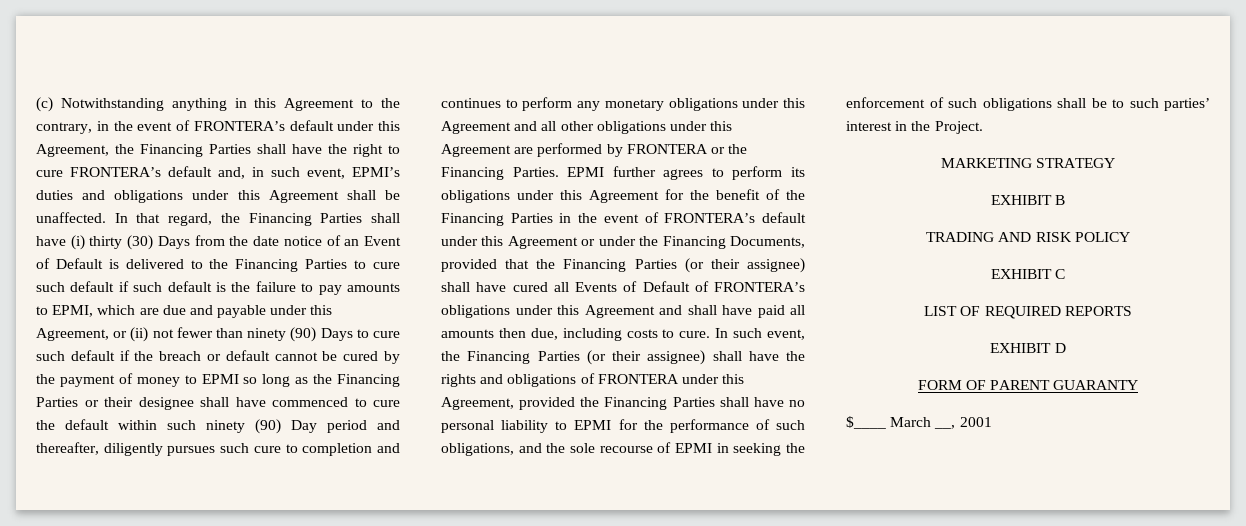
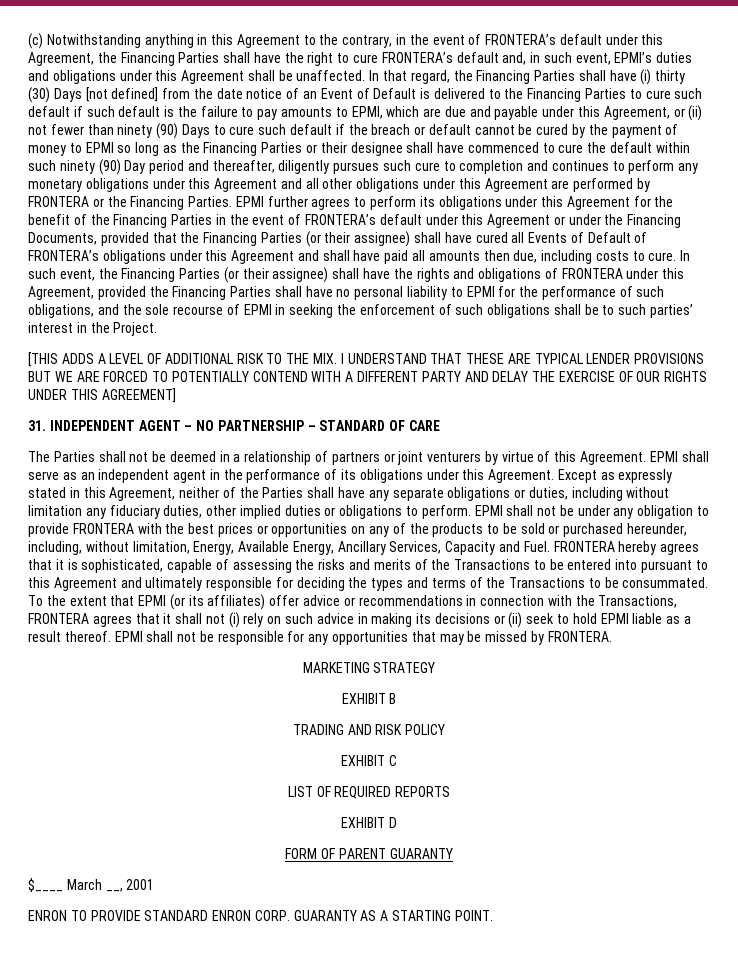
- In that regard, the Financing Parties shall have (i) thirty (30) Days from the date notice of an Event of Default is delivered to the Financing Parties to cure such default if such default is the failure to pay amounts to EPMI, which are due and payable under this Agreement, or (ii) not fewer than ninety (90) Days to cure such default if the breach or default cannot be cured by the payment of money to EPMI so long as the Financing Parties or their designee shall have commenced to cure the default within such ninety (90) Day period and thereafter, diligently pursues such cure to completion and continues to perform any monetary obligations under this Agreement and all other obligations under this Agreement are performed by FRONTERA or the Financing Parties.
+ In that regard, the Financing Parties shall have (i) thirty (30) Days [not defined] from the date notice of an Event of Default is delivered to the Financing Parties to cure such default if such default is the failure to pay amounts to EPMI, which are due and payable under this Agreement, or (ii) not fewer than ninety (90) Days to cure such default if the breach or default cannot be cured by the payment of money to EPMI so long as the Financing Parties or their designee shall have commenced to cure the default within such ninety (90) Day period and thereafter, diligently pursues such cure to completion and continues to perform any monetary obligations under this Agreement and all other obligations under this Agreement are performed by FRONTERA or the Financing Parties.
+ [THIS ADDS A LEVEL OF ADDITIONAL RISK TO THE MIX. I UNDERSTAND THAT THESE ARE TYPICAL LENDER PROVISIONS BUT WE ARE FORCED TO POTENTIALLY CONTEND WITH A DIFFERENT PARTY AND DELAY THE EXERCISE OF OUR RIGHTS UNDER THIS AGREEMENT]
+ 31. INDEPENDENT AGENT – NO PARTNERSHIP – STANDARD OF CARE
+ The Parties shall not be deemed in a relationship of partners or joint venturers by virtue of this Agreement. EPMI shall serve as an independent agent in the performance of its obligations under this Agreement. Except as expressly stated in this Agreement, neither of the Parties shall have any separate obligations or duties, including without limitation any fiduciary duties, other implied duties or obligations to perform. EPMI shall not be under any obligation to provide FRONTERA with the best prices or opportunities on any of the products to be sold or purchased hereunder, including, without limitation, Energy, Available Energy, Ancillary Services, Capacity and Fuel. FRONTERA hereby agrees that it is sophisticated, capable of assessing the risks and merits of the Transactions to be entered into pursuant to this Agreement and ultimately responsible for deciding the types and terms of the Transactions to be consummated. To the extent that EPMI (or its affiliates) offer advice or recommendations in connection with the Transactions, FRONTERA agrees that it shall not (i) rely on such advice in making its decisions or (ii) seek to hold EPMI liable as a result thereof. EPMI shall not be responsible for any opportunities that may be missed by FRONTERA.
+ ENRON TO PROVIDE STANDARD ENRON CORP. GUARANTY AS A STARTING POINT.

